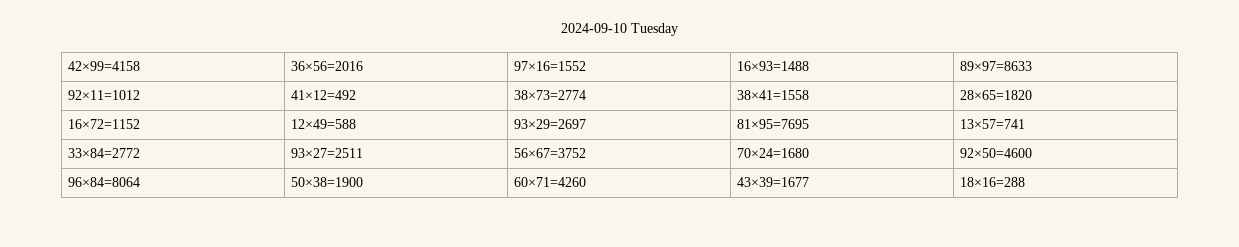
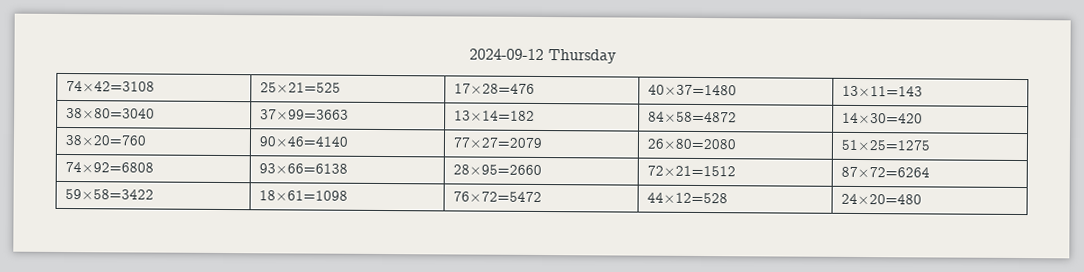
- 2024-09-10 Tuesday
- 42×99=4158 | 36×56=2016 | 97×16=1552 | 16×93=1488 | 89×97=8633
- 92×11=1012 | 41×12=492 | 38×73=2774 | 38×41=1558 | 28×65=1820
- 16×72=1152 | 12×49=588 | 93×29=2697 | 81×95=7695 | 13×57=741
- 33×84=2772 | 93×27=2511 | 56×67=3752 | 70×24=1680 | 92×50=4600
- 96×84=8064 | 50×38=1900 | 60×71=4260 | 43×39=1677 | 18×16=288
+ 2024-09-12 Thursday
+ 74×42=3108 | 25×21=525 | 17×28=476 | 40×37=1480 | 13×11=143
+ 38×80=3040 | 37×99=3663 | 13×14=182 | 84×58=4872 | 14×30=420
+ 38×20=760 | 90×46=4140 | 77×27=2079 | 26×80=2080 | 51×25=1275
+ 74×92=6808 | 93×66=6138 | 28×95=2660 | 72×21=1512 | 87×72=6264
+ 59×58=3422 | 18×61=1098 | 76×72=5472 | 44×12=528 | 24×20=480

